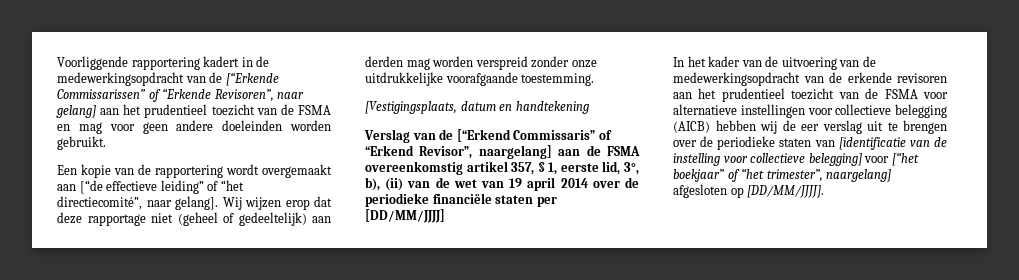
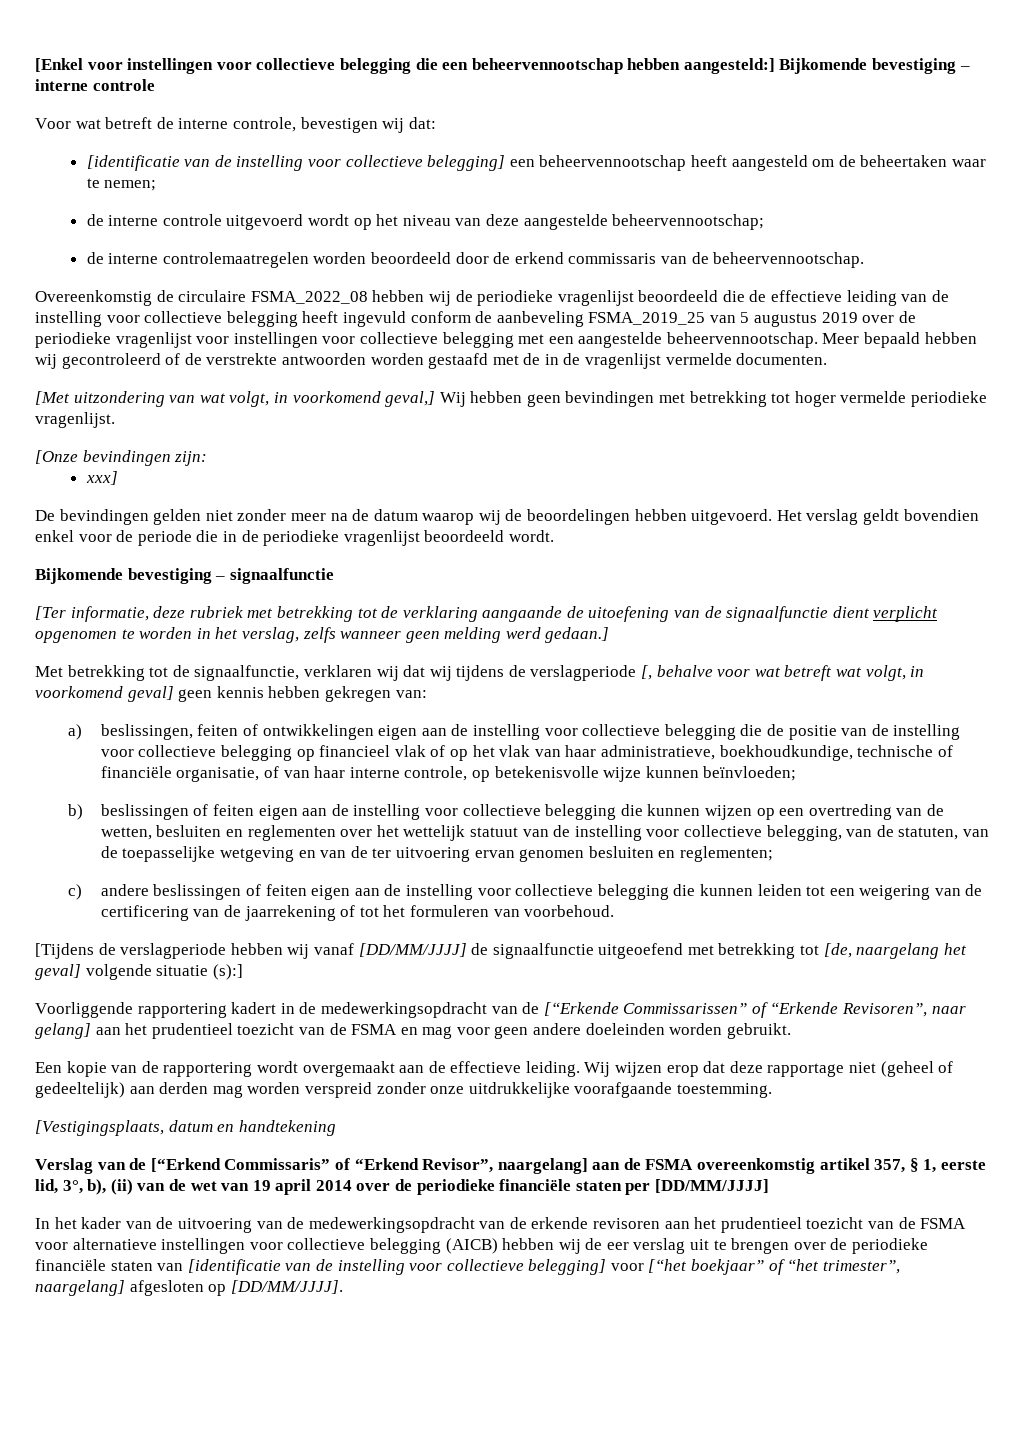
+ [Enkel voor instellingen voor collectieve belegging die een beheervennootschap hebben aangesteld:] Bijkomende bevestiging – interne controle
+ Voor wat betreft de interne controle, bevestigen wij dat:
+ [identificatie van de instelling voor collectieve belegging] een beheervennootschap heeft aangesteld om de beheertaken waar te nemen;
+ de interne controle uitgevoerd wordt op het niveau van deze aangestelde beheervennootschap;
+ de interne controlemaatregelen worden beoordeeld door de erkend commissaris van de beheervennootschap.
+ Overeenkomstig de circulaire FSMA_2022_08 hebben wij de periodieke vragenlijst beoordeeld die de effectieve leiding van de instelling voor collectieve belegging heeft ingevuld conform de aanbeveling FSMA_2019_25 van 5 augustus 2019 over de periodieke vragenlijst voor instellingen voor collectieve belegging met een aangestelde beheervennootschap. Meer bepaald hebben wij gecontroleerd of de verstrekte antwoorden worden gestaafd met de in de vragenlijst vermelde documenten.
+ [Met uitzondering van wat volgt, in voorkomend geval,] Wij hebben geen bevindingen met betrekking tot hoger vermelde periodieke vragenlijst.
+ [Onze bevindingen zijn:
+ xxx]
+ De bevindingen gelden niet zonder meer na de datum waarop wij de beoordelingen hebben uitgevoerd. Het verslag geldt bovendien enkel voor de periode die in de periodieke vragenlijst beoordeeld wordt.
+ Bijkomende bevestiging – signaalfunctie
+ [Ter informatie, deze rubriek met betrekking tot de verklaring aangaande de uitoefening van de signaalfunctie dient verplicht opgenomen te worden in het verslag, zelfs wanneer geen melding werd gedaan.]
+ Met betrekking tot de signaalfunctie, verklaren wij dat wij tijdens de verslagperiode [, behalve voor wat betreft wat volgt, in voorkomend geval] geen kennis hebben gekregen van:
+ a) beslissingen, feiten of ontwikkelingen eigen aan de instelling voor collectieve belegging die de positie van de instelling voor collectieve belegging op financieel vlak of op het vlak van haar administratieve, boekhoudkundige, technische of financiële organisatie, of van haar interne controle, op betekenisvolle wijze kunnen beïnvloeden;
+ b) beslissingen of feiten eigen aan de instelling voor collectieve belegging die kunnen wijzen op een overtreding van de wetten, besluiten en reglementen over het wettelijk statuut van de instelling voor collectieve belegging, van de statuten, van de toepasselijke wetgeving en van de ter uitvoering ervan genomen besluiten en reglementen;
+ c) andere beslissingen of feiten eigen aan de instelling voor collectieve belegging die kunnen leiden tot een weigering van de certificering van de jaarrekening of tot het formuleren van voorbehoud.
+ [Tijdens de verslagperiode hebben wij vanaf [DD/MM/JJJJ] de signaalfunctie uitgeoefend met betrekking tot [de, naargelang het geval] volgende situatie (s):]
- Een kopie van de rapportering wordt overgemaakt aan [“de effectieve leiding” of “het directiecomité”, naar gelang].
+ Een kopie van de rapportering wordt overgemaakt aan de effectieve leiding.
- In het kader van de uitvoering van de medewerkingsopdracht van de erkende revisoren aan het prudentieel toezicht van de FSMA voor alternatieve instellingen voor collectieve belegging (AICB) hebben wij de eer verslag uit te brengen over de periodieke staten van [identificatie van de instelling voor collectieve belegging] voor [“het boekjaar” of “het trimester”, naargelang] afgesloten op [DD/MM/JJJJ].
+ In het kader van de uitvoering van de medewerkingsopdracht van de erkende revisoren aan het prudentieel toezicht van de FSMA voor alternatieve instellingen voor collectieve belegging (AICB) hebben wij de eer verslag uit te brengen over de periodieke financiële staten van [identificatie van de instelling voor collectieve belegging] voor [“het boekjaar” of “het trimester”, naargelang] afgesloten op [DD/MM/JJJJ].

